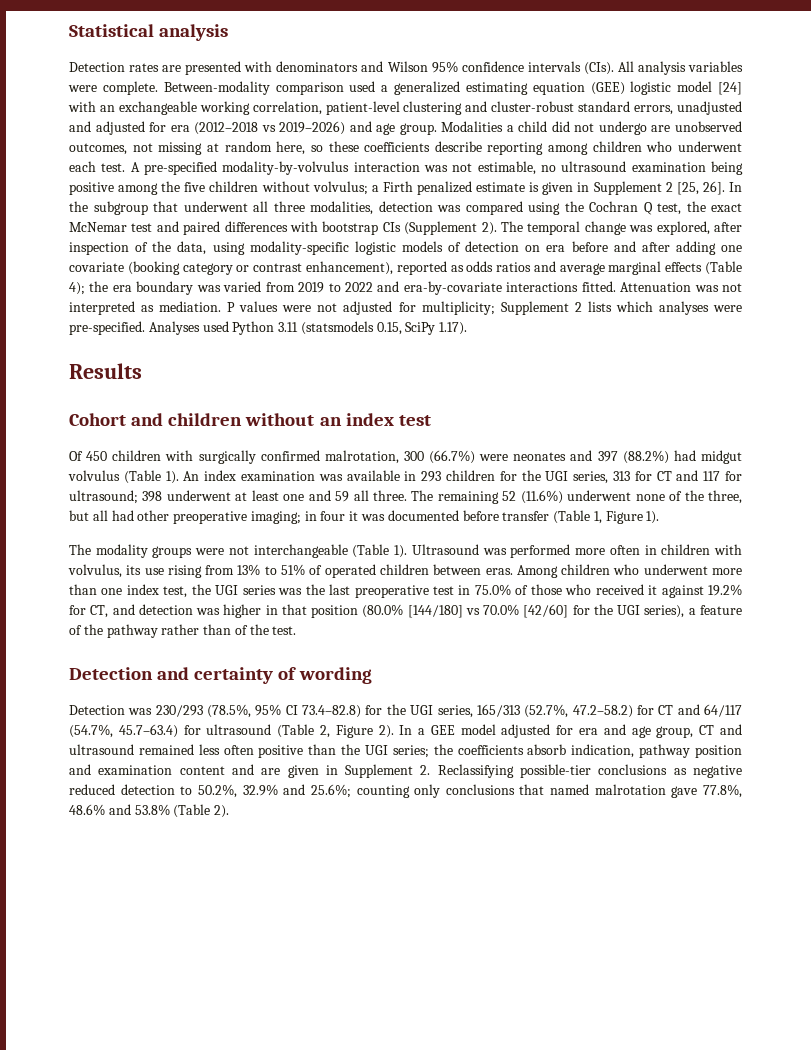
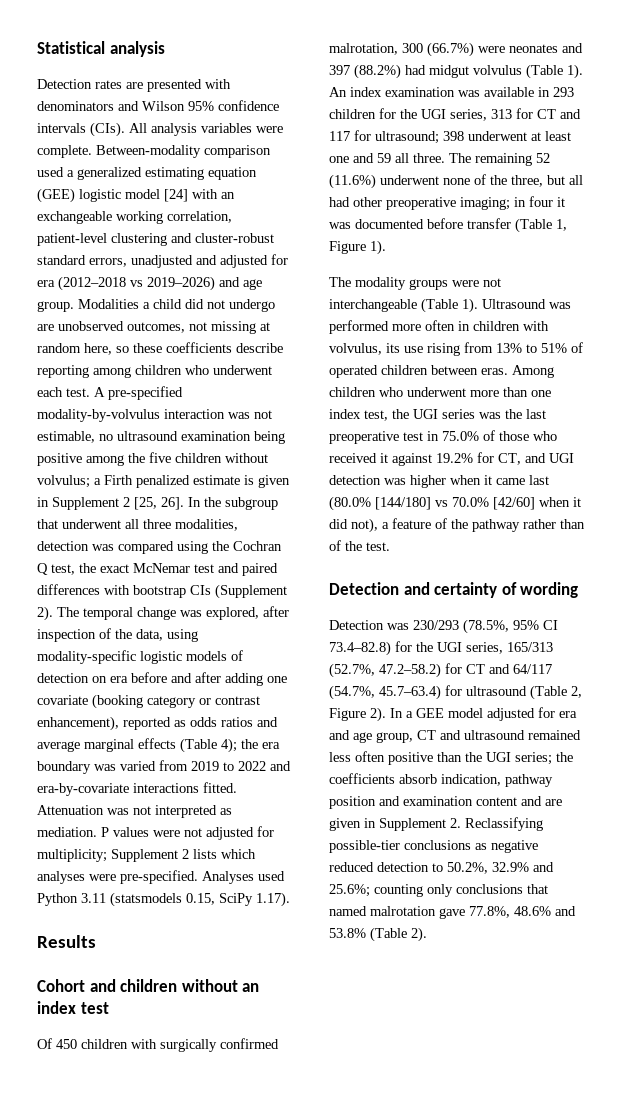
- Among children who underwent more than one index test, the UGI series was the last preoperative test in 75.0% of those who received it against 19.2% for CT, and detection was higher in that position (80.0% [144/180] vs 70.0% [42/60] for the UGI series), a feature of the pathway rather than of the test.
+ Among children who underwent more than one index test, the UGI series was the last preoperative test in 75.0% of those who received it against 19.2% for CT, and UGI detection was higher when it came last (80.0% [144/180] vs 70.0% [42/60] when it did not), a feature of the pathway rather than of the test.

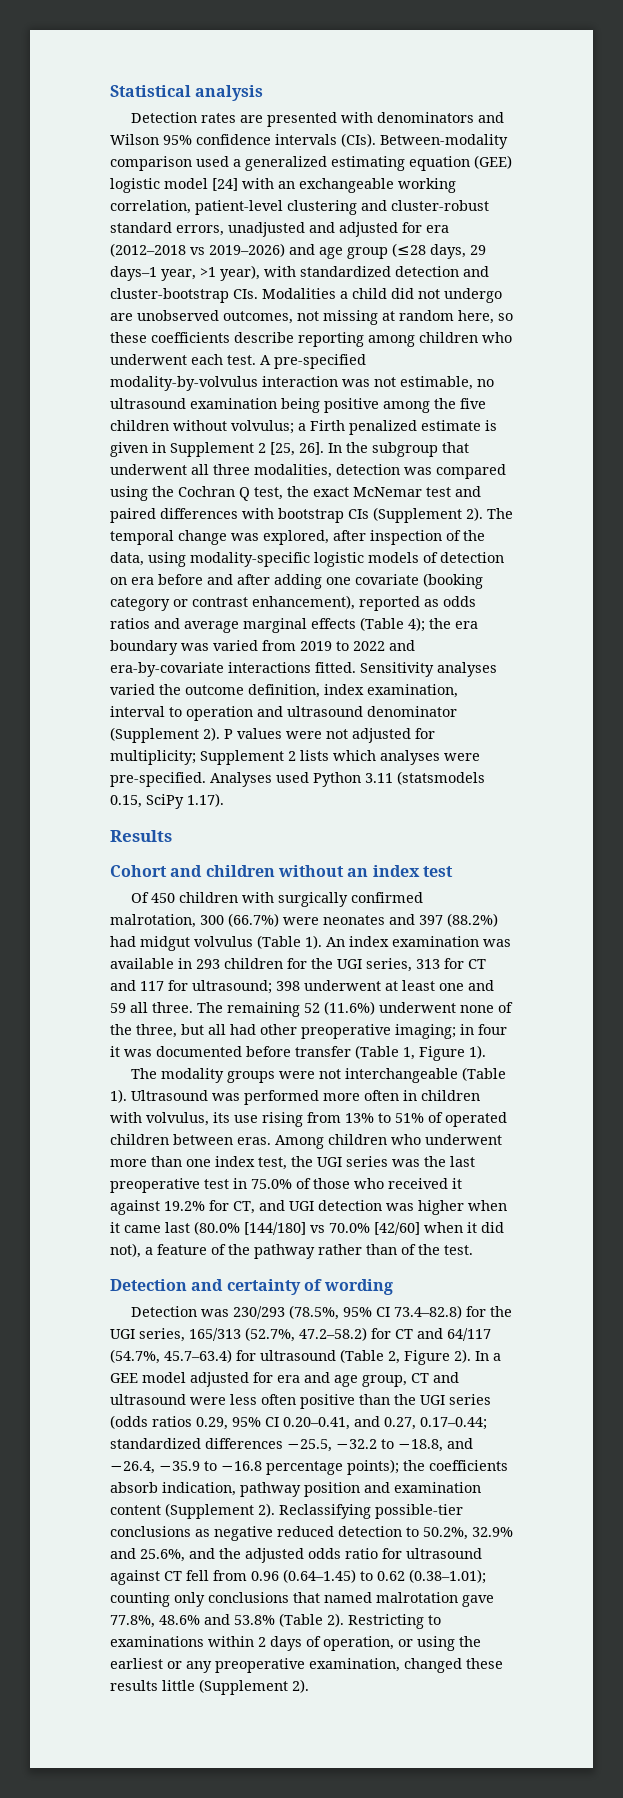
- All analysis variables were complete.
- Between-modality comparison used a generalized estimating equation (GEE) logistic model [24] with an exchangeable working correlation, patient-level clustering and cluster-robust standard errors, unadjusted and adjusted for era (2012–2018 vs 2019–2026) and age group. Modalities a child did not undergo are unobserved outcomes, not missing at random here, so these coefficients describe reporting among children who underwent each test.
+ Between-modality comparison used a generalized estimating equation (GEE) logistic model [24] with an exchangeable working correlation, patient-level clustering and cluster-robust standard errors, unadjusted and adjusted for era (2012–2018 vs 2019–2026) and age group (≤28 days, 29 days–1 year, >1 year), with standardized detection and cluster-bootstrap CIs. Modalities a child did not undergo are unobserved outcomes, not missing at random here, so these coefficients describe reporting among children who underwent each test.
- Attenuation was not interpreted as mediation.
+ Sensitivity analyses varied the outcome definition, index examination, interval to operation and ultrasound denominator (Supplement 2).
- In a GEE model adjusted for era and age group, CT and ultrasound remained less often positive than the UGI series; the coefficients absorb indication, pathway position and examination content and are given in Supplement 2. Reclassifying possible-tier conclusions as negative reduced detection to 50.2%, 32.9% and 25.6%; counting only conclusions that named malrotation gave 77.8%, 48.6% and 53.8% (Table 2).
+ In a GEE model adjusted for era and age group, CT and ultrasound were less often positive than the UGI series (odds ratios 0.29, 95% CI 0.20–0.41, and 0.27, 0.17–0.44; standardized differences −25.5, −32.2 to −18.8, and −26.4, −35.9 to −16.8 percentage points); the coefficients absorb indication, pathway position and examination content (Supplement 2). Reclassifying possible-tier conclusions as negative reduced detection to 50.2%, 32.9% and 25.6%, and the adjusted odds ratio for ultrasound against CT fell from 0.96 (0.64–1.45) to 0.62 (0.38–1.01); counting only conclusions that named malrotation gave 77.8%, 48.6% and 53.8% (Table 2).
+ Restricting to examinations within 2 days of operation, or using the earliest or any preoperative examination, changed these results little (Supplement 2).

